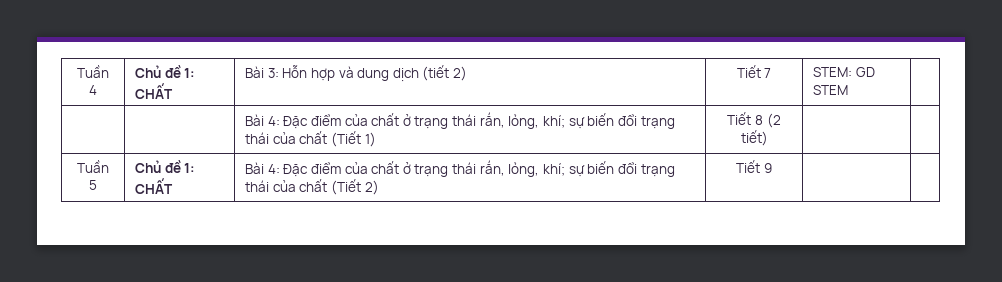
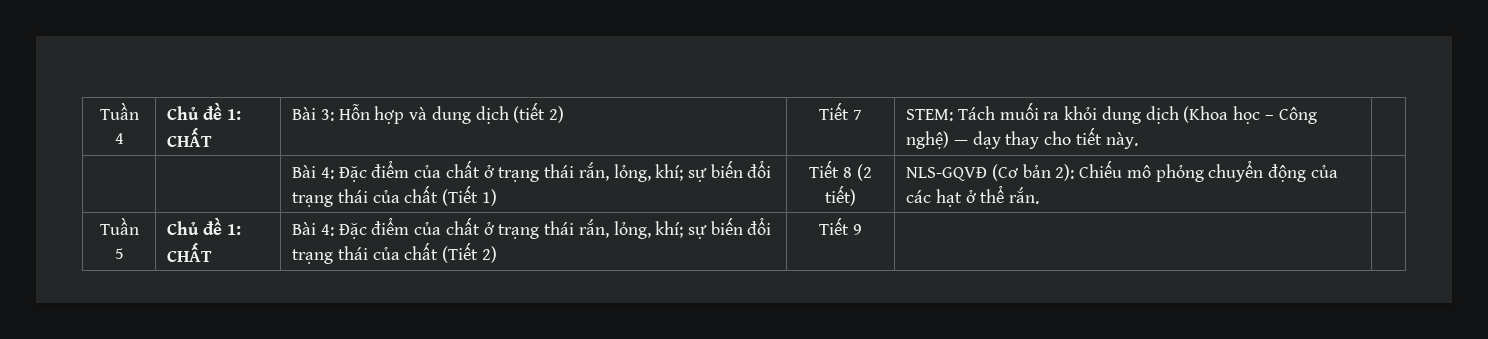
- Tuần 4 | Chủ đề 1: CHẤT | Bài 3: Hỗn hợp và dung dịch (tiết 2) | Tiết 7 | STEM: GD STEM |
+ Tuần 4 | Chủ đề 1: CHẤT | Bài 3: Hỗn hợp và dung dịch (tiết 2) | Tiết 7 | STEM: Tách muối ra khỏi dung dịch (Khoa học – Công nghệ) — dạy thay cho tiết này. |
- | | Bài 4: Đặc điểm của chất ở trạng thái rắn, lỏng, khí; sự biến đổi trạng thái của chất (Tiết 1) | Tiết 8 (2 tiết) | |
+ | | Bài 4: Đặc điểm của chất ở trạng thái rắn, lỏng, khí; sự biến đổi trạng thái của chất (Tiết 1) | Tiết 8 (2 tiết) | NLS-GQVĐ (Cơ bản 2): Chiếu mô phỏng chuyển động của các hạt ở thể rắn. |

